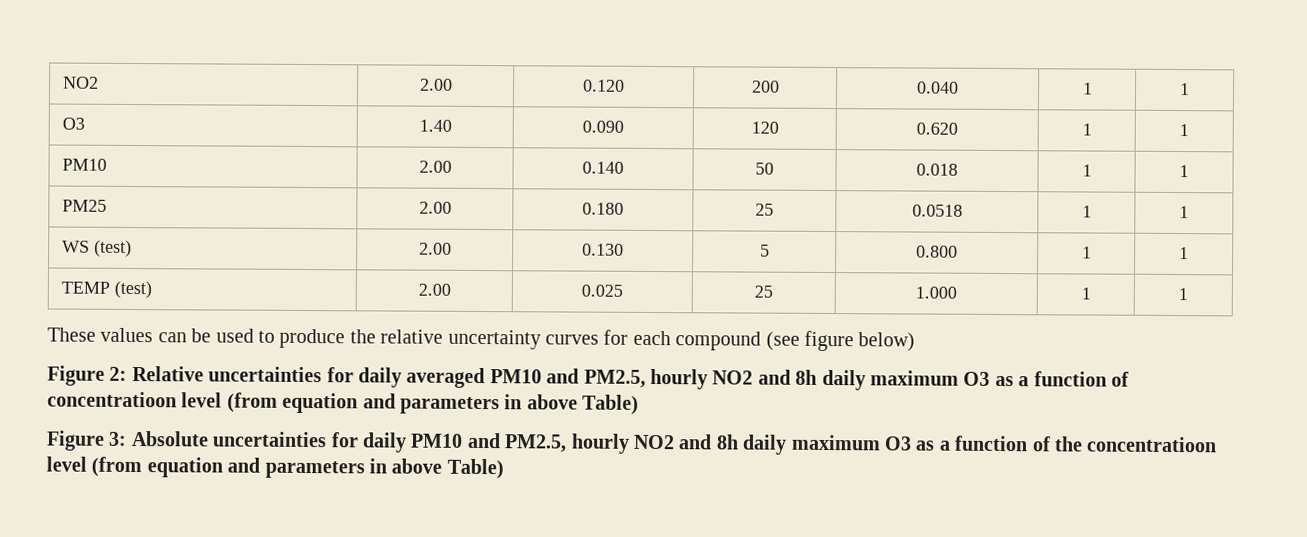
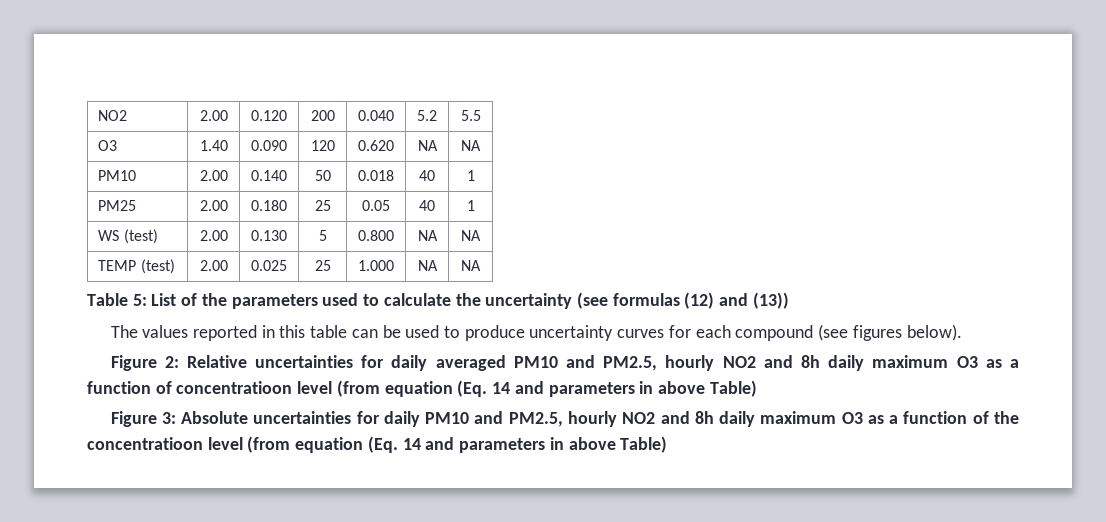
- NO2 | 2.00 | 0.120 | 200 | 0.040 | 1 | 1
+ NO2 | 2.00 | 0.120 | 200 | 0.040 | 5.2 | 5.5
- O3 | 1.40 | 0.090 | 120 | 0.620 | 1 | 1
+ O3 | 1.40 | 0.090 | 120 | 0.620 | NA | NA
- PM10 | 2.00 | 0.140 | 50 | 0.018 | 1 | 1
+ PM10 | 2.00 | 0.140 | 50 | 0.018 | 40 | 1
- PM25 | 2.00 | 0.180 | 25 | 0.0518 | 1 | 1
+ PM25 | 2.00 | 0.180 | 25 | 0.05 | 40 | 1
- WS (test) | 2.00 | 0.130 | 5 | 0.800 | 1 | 1
+ WS (test) | 2.00 | 0.130 | 5 | 0.800 | NA | NA
- TEMP (test) | 2.00 | 0.025 | 25 | 1.000 | 1 | 1
- These values can be used to produce the relative uncertainty curves for each compound (see figure below)
+ TEMP (test) | 2.00 | 0.025 | 25 | 1.000 | NA | NA
+ Table 5: List of the parameters used to calculate the uncertainty (see formulas (12) and (13))
+ The values reported in this table can be used to produce uncertainty curves for each compound (see figures below).
- Figure 2: Relative uncertainties for daily averaged PM10 and PM2.5, hourly NO2 and 8h daily maximum O3 as a function of concentratioon level (from equation and parameters in above Table)
+ Figure 2: Relative uncertainties for daily averaged PM10 and PM2.5, hourly NO2 and 8h daily maximum O3 as a function of concentratioon level (from equation (Eq. 14 and parameters in above Table)
- Figure 3: Absolute uncertainties for daily PM10 and PM2.5, hourly NO2 and 8h daily maximum O3 as a function of the concentratioon level (from equation and parameters in above Table)
+ Figure 3: Absolute uncertainties for daily PM10 and PM2.5, hourly NO2 and 8h daily maximum O3 as a function of the concentratioon level (from equation (Eq. 14 and parameters in above Table)

